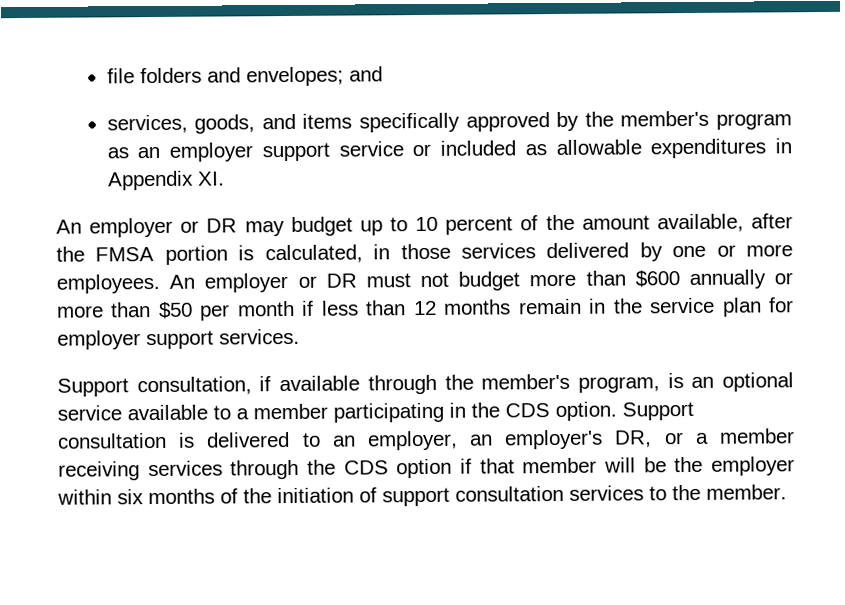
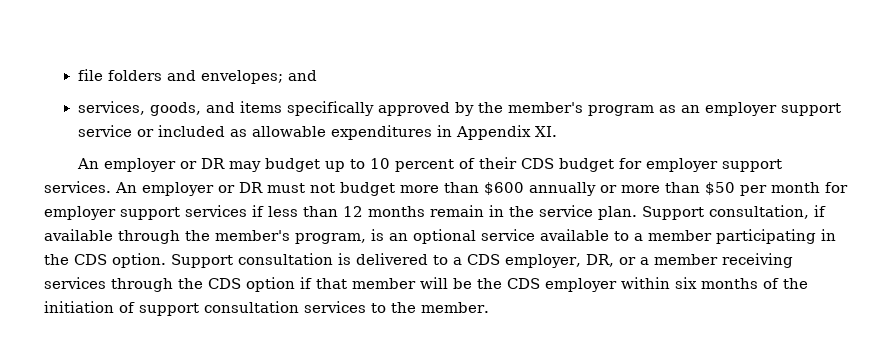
- An employer or DR may budget up to 10 percent of the amount available, after the FMSA portion is calculated, in those services delivered by one or more employees.
+ An employer or DR may budget up to 10 percent of their CDS budget for employer support services.
- An employer or DR must not budget more than $600 annually or more than $50 per month if less than 12 months remain in the service plan for employer support services.
- Support consultation, if available through the member's program, is an optional service available to a member participating in the CDS option.
+ An employer or DR must not budget more than $600 annually or more than $50 per month for employer support services if less than 12 months remain in the service plan. Support consultation, if available through the member's program, is an optional service available to a member participating in the CDS option.
- Support consultation is delivered to an employer, an employer's DR, or a member receiving services through the CDS option if that member will be the employer within six months of the initiation of support consultation services to the member.
+ Support consultation is delivered to a CDS employer, DR, or a member receiving services through the CDS option if that member will be the CDS employer within six months of the initiation of support consultation services to the member.

